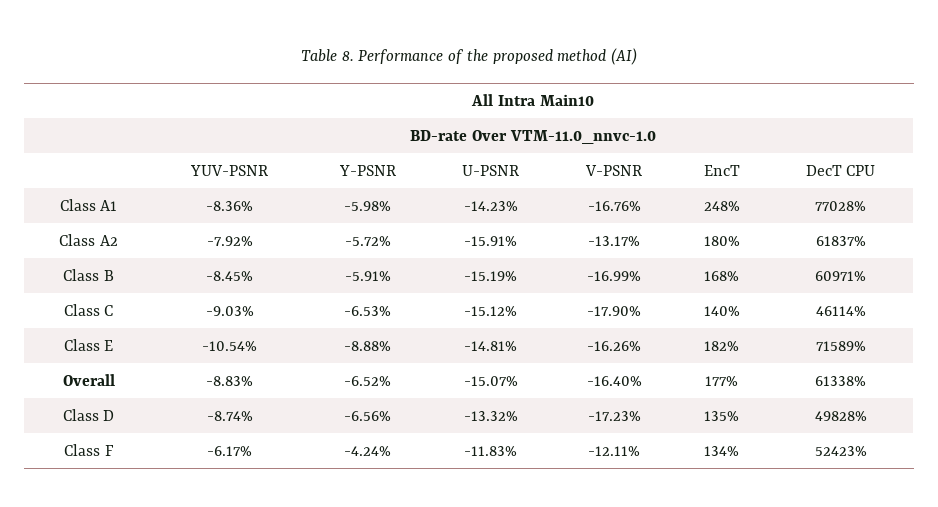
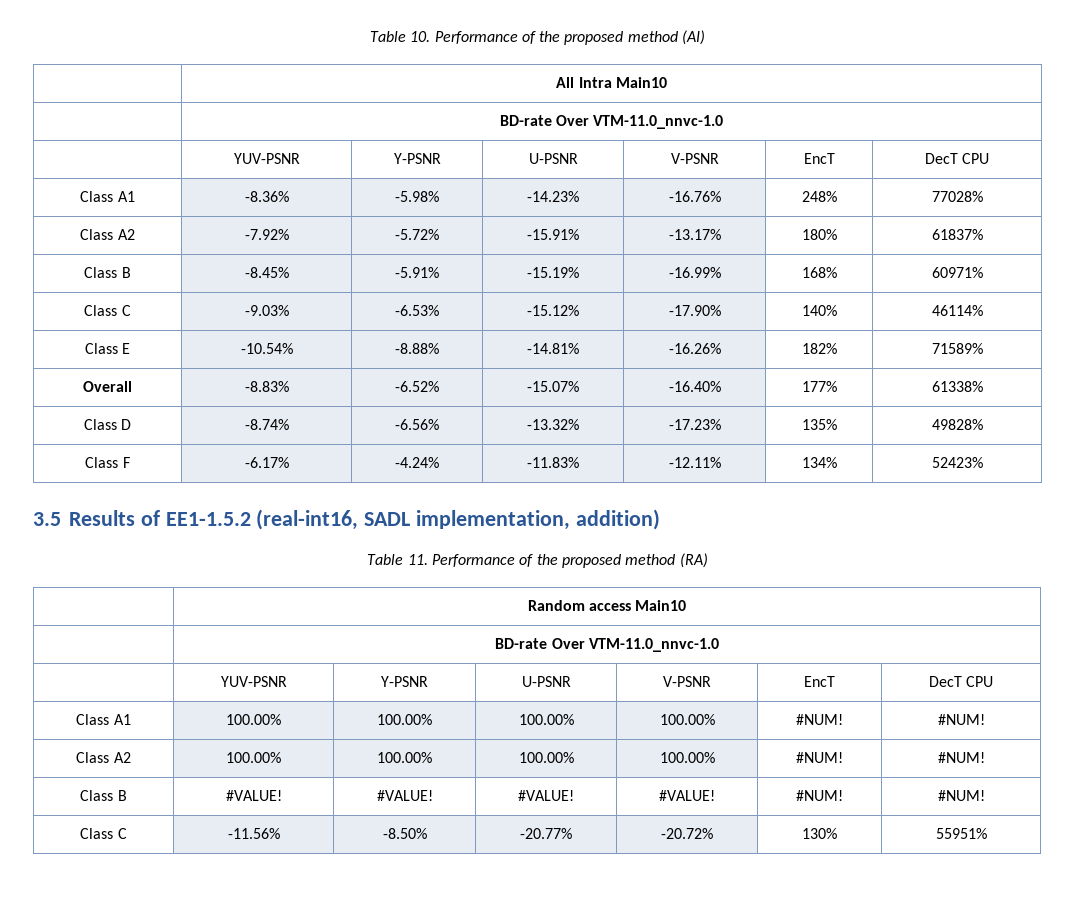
- Table 8. Performance of the proposed method (AI)
+ Table 10. Performance of the proposed method (AI)
+ 3.5 Results of EE1-1.5.2 (real-int16, SADL implementation, addition)
+ Table 11. Performance of the proposed method (RA)
+ | Random access Main10
+ | BD-rate Over VTM-11.0_nnvc-1.0
+ | YUV-PSNR | Y-PSNR | U-PSNR | V-PSNR | EncT | DecT CPU
+ Class A1 | 100.00% | 100.00% | 100.00% | 100.00% | #NUM! | #NUM!
+ Class A2 | 100.00% | 100.00% | 100.00% | 100.00% | #NUM! | #NUM!
+ Class B | #VALUE! | #VALUE! | #VALUE! | #VALUE! | #NUM! | #NUM!
+ Class C | -11.56% | -8.50% | -20.77% | -20.72% | 130% | 55951%

